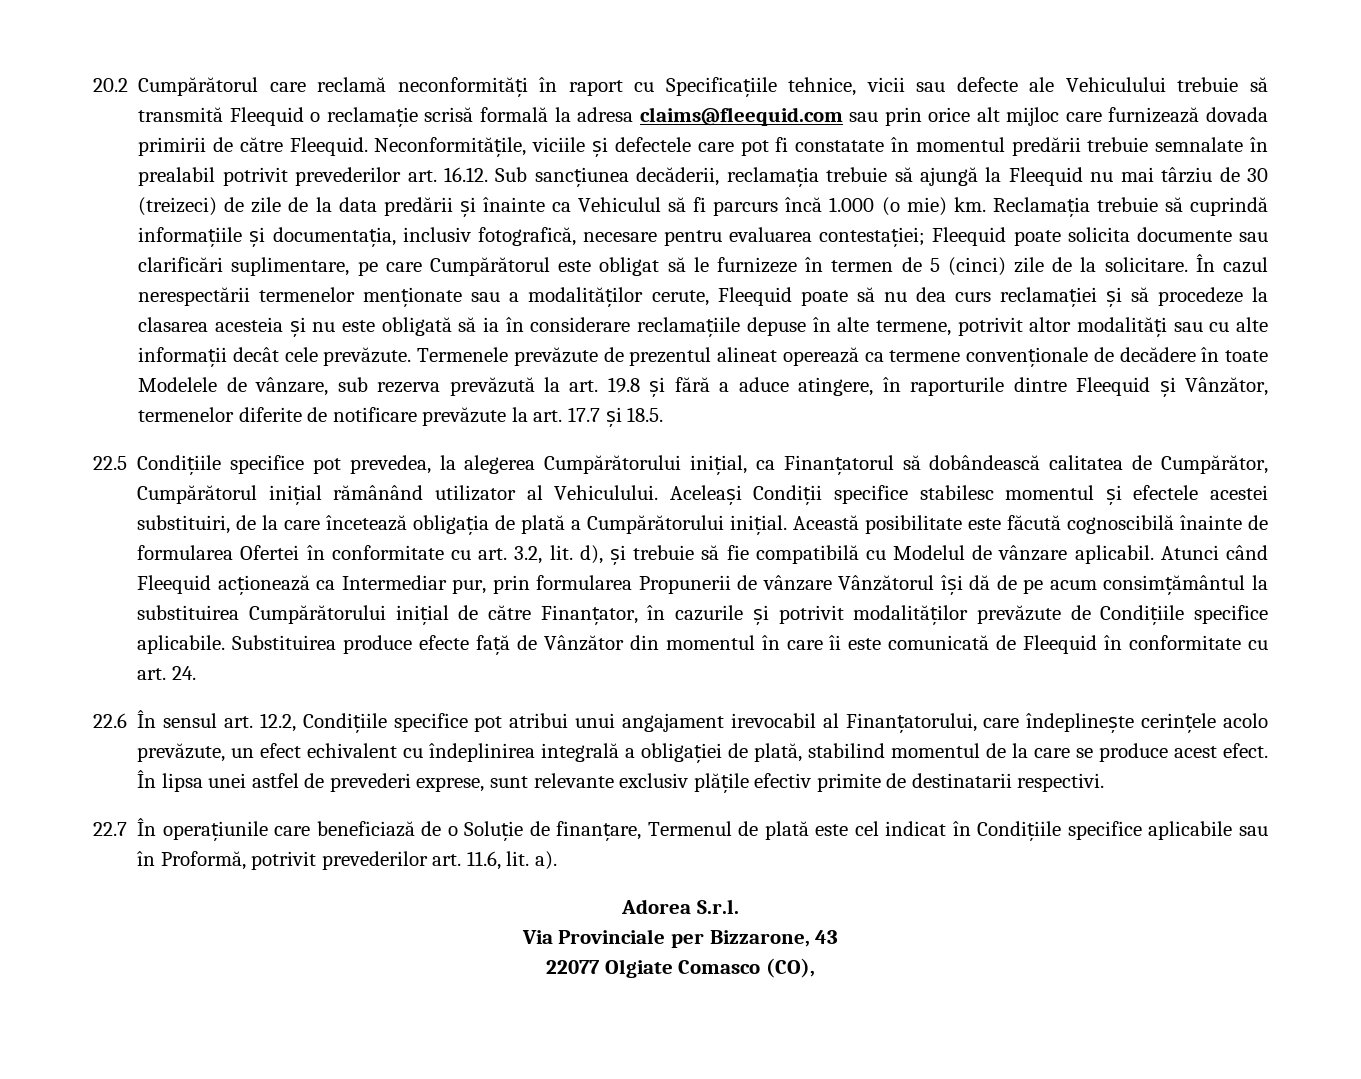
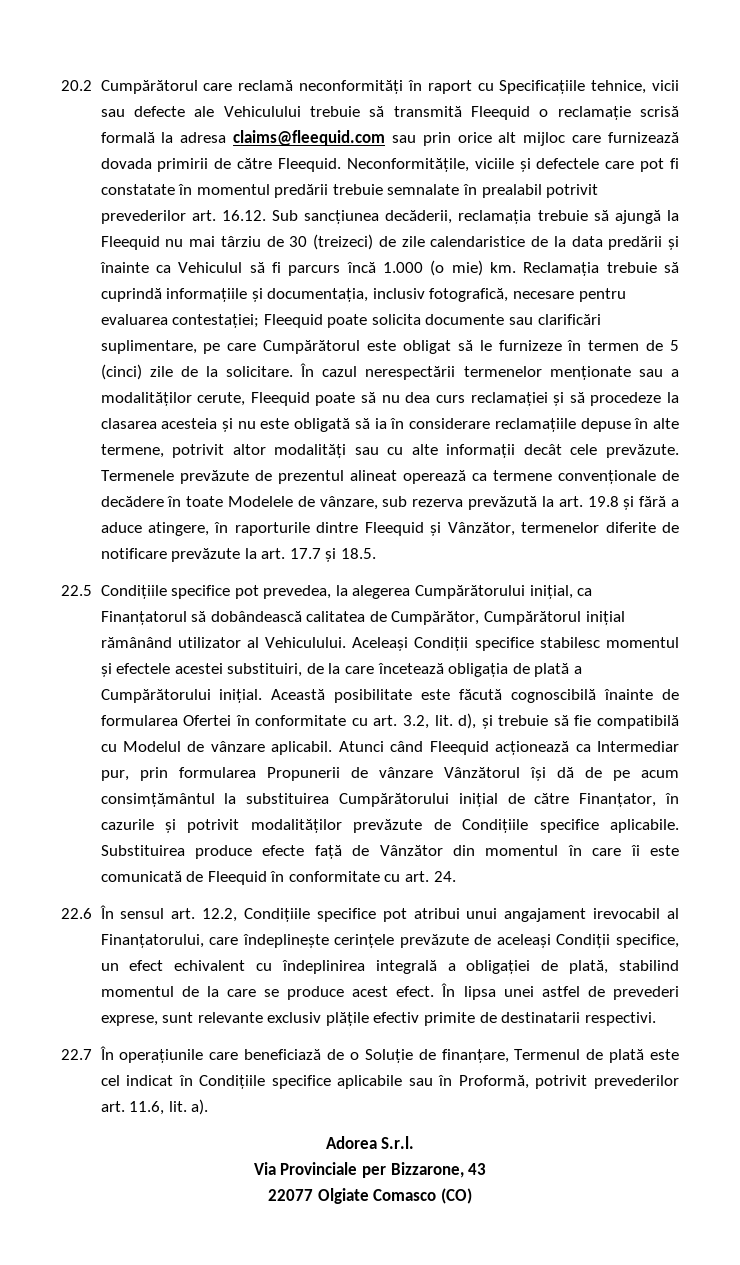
- Neconformitățile, viciile și defectele care pot fi constatate în momentul predării trebuie semnalate în prealabil potrivit prevederilor art. 16.12. Sub sancțiunea decăderii, reclamația trebuie să ajungă la Fleequid nu mai târziu de 30 (treizeci) de zile de la data predării și înainte ca Vehiculul să fi parcurs încă 1.000 (o mie) km.
+ Neconformitățile, viciile și defectele care pot fi constatate în momentul predării trebuie semnalate în prealabil potrivit prevederilor art. 16.12. Sub sancțiunea decăderii, reclamația trebuie să ajungă la Fleequid nu mai târziu de 30 (treizeci) de zile calendaristice de la data predării și înainte ca Vehiculul să fi parcurs încă 1.000 (o mie) km.
- 22.6 În sensul art. 12.2, Condițiile specifice pot atribui unui angajament irevocabil al Finanțatorului, care îndeplinește cerințele acolo prevăzute, un efect echivalent cu îndeplinirea integrală a obligației de plată, stabilind momentul de la care se produce acest efect.
+ 22.6 În sensul art. 12.2, Condițiile specifice pot atribui unui angajament irevocabil al Finanțatorului, care îndeplinește cerințele prevăzute de aceleași Condiții specifice, un efect echivalent cu îndeplinirea integrală a obligației de plată, stabilind momentul de la care se produce acest efect.
- 22077 Olgiate Comasco (CO),
+ 22077 Olgiate Comasco (CO)

